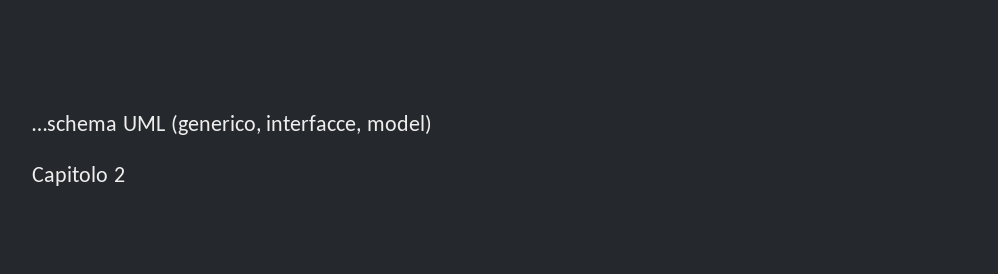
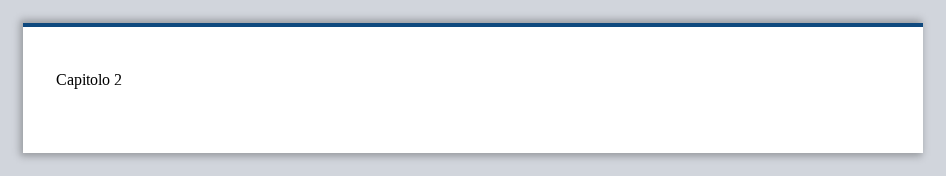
- …schema UML (generico, interfacce, model)

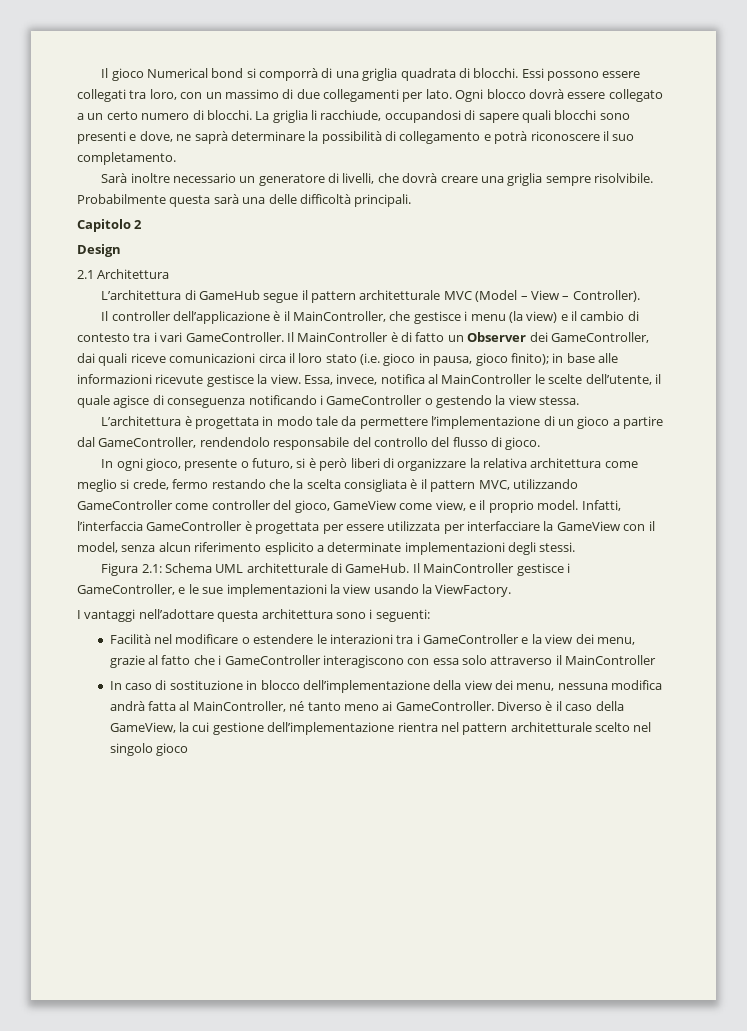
+ Il gioco Numerical bond si comporrà di una griglia quadrata di blocchi. Essi possono essere collegati tra loro, con un massimo di due collegamenti per lato. Ogni blocco dovrà essere collegato a un certo numero di blocchi. La griglia li racchiude, occupandosi di sapere quali blocchi sono presenti e dove, ne saprà determinare la possibilità di collegamento e potrà riconoscere il suo completamento.
+ Sarà inoltre necessario un generatore di livelli, che dovrà creare una griglia sempre risolvibile. Probabilmente questa sarà una delle difficoltà principali.
  Capitolo 2
+ Design
+ 2.1 Architettura
+ L’architettura di GameHub segue il pattern architetturale MVC (Model – View – Controller).
+ Il controller dell’applicazione è il MainController, che gestisce i menu (la view) e il cambio di contesto tra i vari GameController. Il MainController è di fatto un Observer dei GameController, dai quali riceve comunicazioni circa il loro stato (i.e. gioco in pausa, gioco finito); in base alle informazioni ricevute gestisce la view. Essa, invece, notifica al MainController le scelte dell’utente, il quale agisce di conseguenza notificando i GameController o gestendo la view stessa.
+ L’architettura è progettata in modo tale da permettere l’implementazione di un gioco a partire dal GameController, rendendolo responsabile del controllo del flusso di gioco.
+ In ogni gioco, presente o futuro, si è però liberi di organizzare la relativa architettura come meglio si crede, fermo restando che la scelta consigliata è il pattern MVC, utilizzando GameController come controller del gioco, GameView come view, e il proprio model. Infatti, l’interfaccia GameController è progettata per essere utilizzata per interfacciare la GameView con il model, senza alcun riferimento esplicito a determinate implementazioni degli stessi.
+ Figura 2.1: Schema UML architetturale di GameHub. Il MainController gestisce i GameController, e le sue implementazioni la view usando la ViewFactory.
+ I vantaggi nell’adottare questa architettura sono i seguenti:
+ Facilità nel modificare o estendere le interazioni tra i GameController e la view dei menu, grazie al fatto che i GameController interagiscono con essa solo attraverso il MainController
+ In caso di sostituzione in blocco dell’implementazione della view dei menu, nessuna modifica andrà fatta al MainController, né tanto meno ai GameController. Diverso è il caso della GameView, la cui gestione dell’implementazione rientra nel pattern architetturale scelto nel singolo gioco

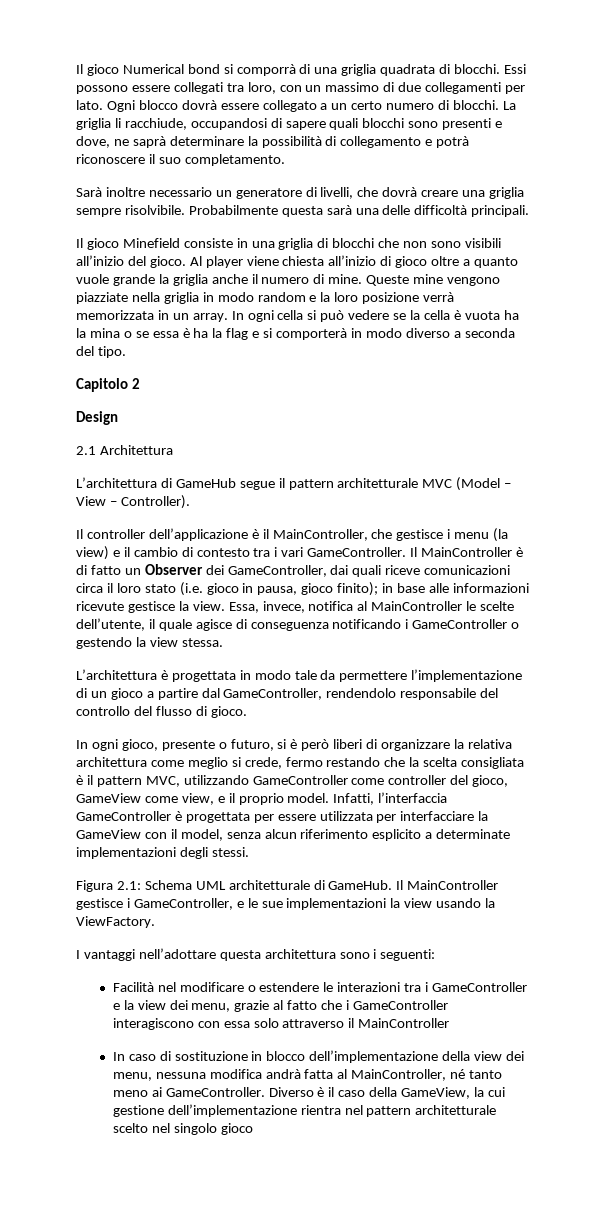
+ Il gioco Minefield consiste in una griglia di blocchi che non sono visibili all’inizio del gioco. Al player viene chiesta all’inizio di gioco oltre a quanto vuole grande la griglia anche il numero di mine. Queste mine vengono piazziate nella griglia in modo random e la loro posizione verrà memorizzata in un array. In ogni cella si può vedere se la cella è vuota ha la mina o se essa è ha la flag e si comporterà in modo diverso a seconda del tipo.

